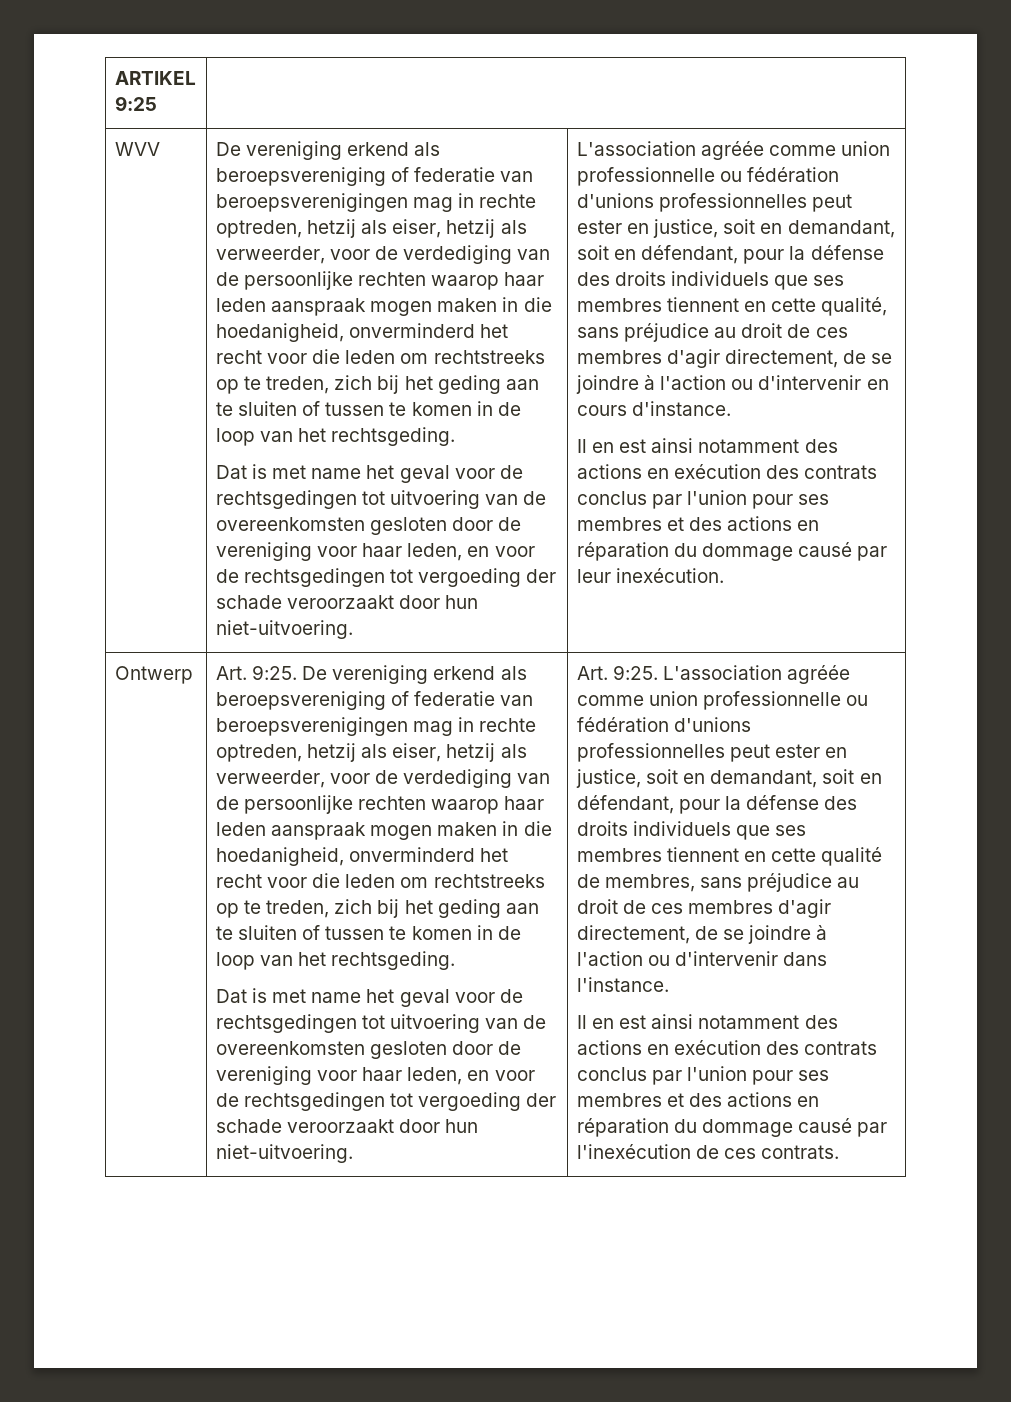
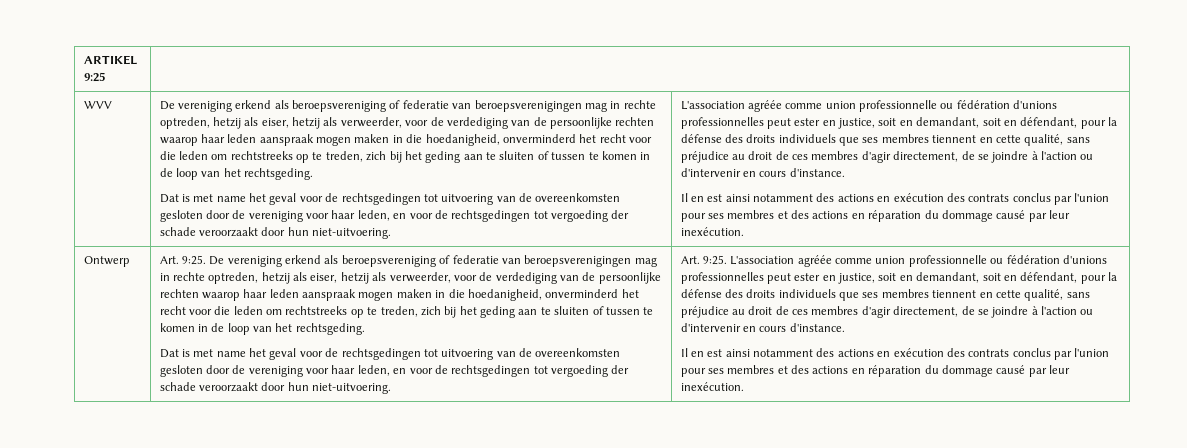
- Art. 9:25. L'association agréée comme union professionnelle ou fédération d'unions professionnelles peut ester en justice, soit en demandant, soit en défendant, pour la défense des droits individuels que ses membres tiennent en cette qualité de membres, sans préjudice au droit de ces membres d'agir directement, de se joindre à l'action ou d'intervenir dans l'instance.
- Il en est ainsi notamment des actions en exécution des contrats conclus par l'union pour ses membres et des actions en réparation du dommage causé par l'inexécution de ces contrats.
+ Art. 9:25. L'association agréée comme union professionnelle ou fédération d'unions professionnelles peut ester en justice, soit en demandant, soit en défendant, pour la défense des droits individuels que ses membres tiennent en cette qualité, sans préjudice au droit de ces membres d'agir directement, de se joindre à l'action ou d'intervenir en cours d'instance.
+ Il en est ainsi notamment des actions en exécution des contrats conclus par l'union pour ses membres et des actions en réparation du dommage causé par leur inexécution.

